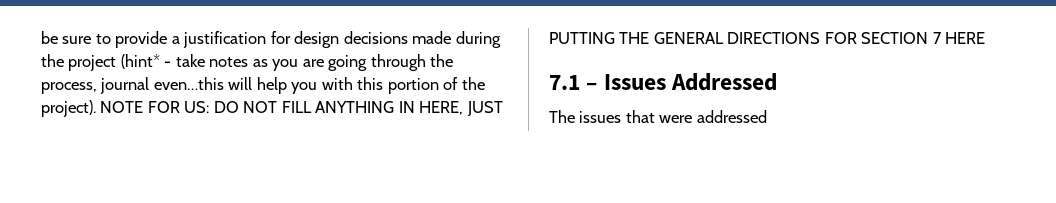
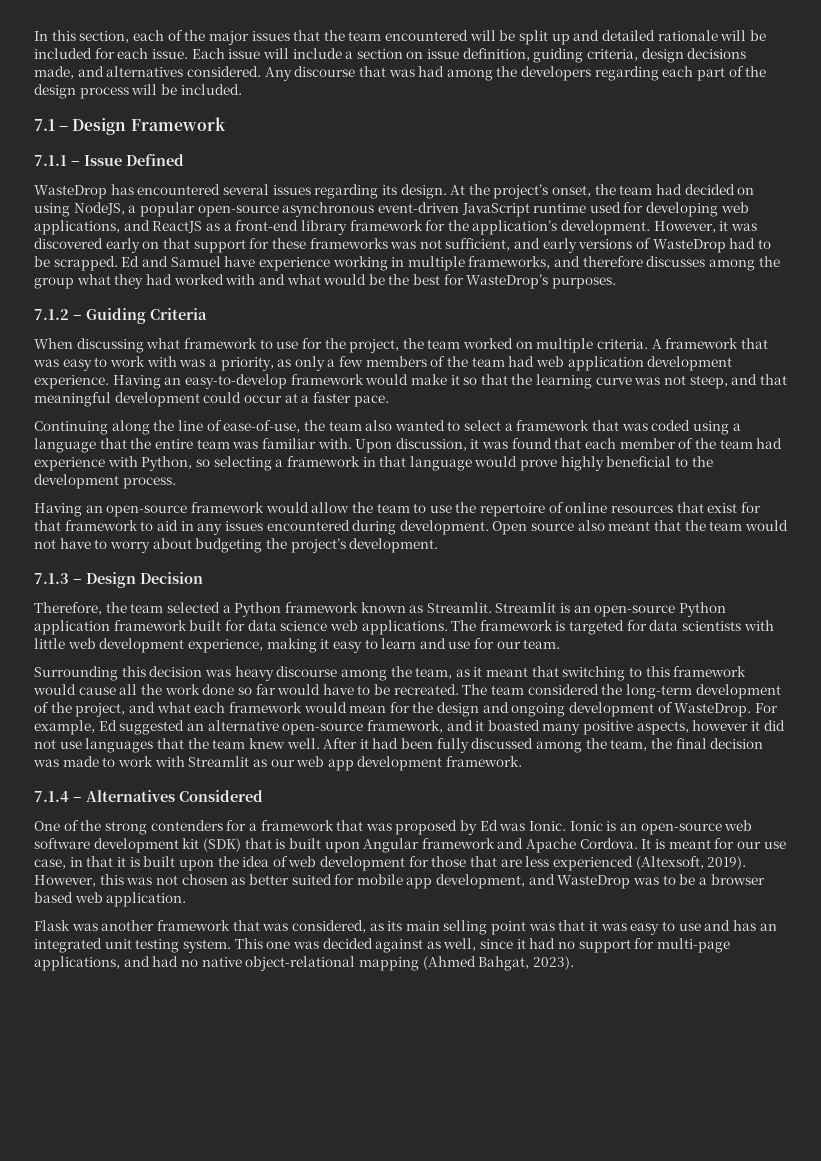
- be sure to provide a justification for design decisions made during the project (hint* - take notes as you are going through the process, journal even…this will help you with this portion of the project). NOTE FOR US: DO NOT FILL ANYTHING IN HERE, JUST PUTTING THE GENERAL DIRECTIONS FOR SECTION 7 HERE
- 7.1 – Issues Addressed
- The issues that were addressed
+ In this section, each of the major issues that the team encountered will be split up and detailed rationale will be included for each issue. Each issue will include a section on issue definition, guiding criteria, design decisions made, and alternatives considered. Any discourse that was had among the developers regarding each part of the design process will be included.
+ 7.1 – Design Framework
+ 7.1.1 – Issue Defined
+ WasteDrop has encountered several issues regarding its design. At the project’s onset, the team had decided on using NodeJS, a popular open-source asynchronous event-driven JavaScript runtime used for developing web applications, and ReactJS as a front-end library framework for the application’s development. However, it was discovered early on that support for these frameworks was not sufficient, and early versions of WasteDrop had to be scrapped. Ed and Samuel have experience working in multiple frameworks, and therefore discusses among the group what they had worked with and what would be the best for WasteDrop’s purposes.
+ 7.1.2 – Guiding Criteria
+ When discussing what framework to use for the project, the team worked on multiple criteria. A framework that was easy to work with was a priority, as only a few members of the team had web application development experience. Having an easy-to-develop framework would make it so that the learning curve was not steep, and that meaningful development could occur at a faster pace.
+ Continuing along the line of ease-of-use, the team also wanted to select a framework that was coded using a language that the entire team was familiar with. Upon discussion, it was found that each member of the team had experience with Python, so selecting a framework in that language would prove highly beneficial to the development process.
+ Having an open-source framework would allow the team to use the repertoire of online resources that exist for that framework to aid in any issues encountered during development. Open source also meant that the team would not have to worry about budgeting the project’s development.
+ 7.1.3 – Design Decision
+ Therefore, the team selected a Python framework known as Streamlit. Streamlit is an open-source Python application framework built for data science web applications. The framework is targeted for data scientists with little web development experience, making it easy to learn and use for our team.
+ Surrounding this decision was heavy discourse among the team, as it meant that switching to this framework would cause all the work done so far would have to be recreated. The team considered the long-term development of the project, and what each framework would mean for the design and ongoing development of WasteDrop. For example, Ed suggested an alternative open-source framework, and it boasted many positive aspects, however it did not use languages that the team knew well. After it had been fully discussed among the team, the final decision was made to work with Streamlit as our web app development framework.
+ 7.1.4 – Alternatives Considered
+ One of the strong contenders for a framework that was proposed by Ed was Ionic. Ionic is an open-source web software development kit (SDK) that is built upon Angular framework and Apache Cordova. It is meant for our use case, in that it is built upon the idea of web development for those that are less experienced (Altexsoft, 2019). However, this was not chosen as better suited for mobile app development, and WasteDrop was to be a browser based web application.
+ Flask was another framework that was considered, as its main selling point was that it was easy to use and has an integrated unit testing system. This one was decided against as well, since it had no support for multi-page applications, and had no native object-relational mapping (Ahmed Bahgat, 2023).

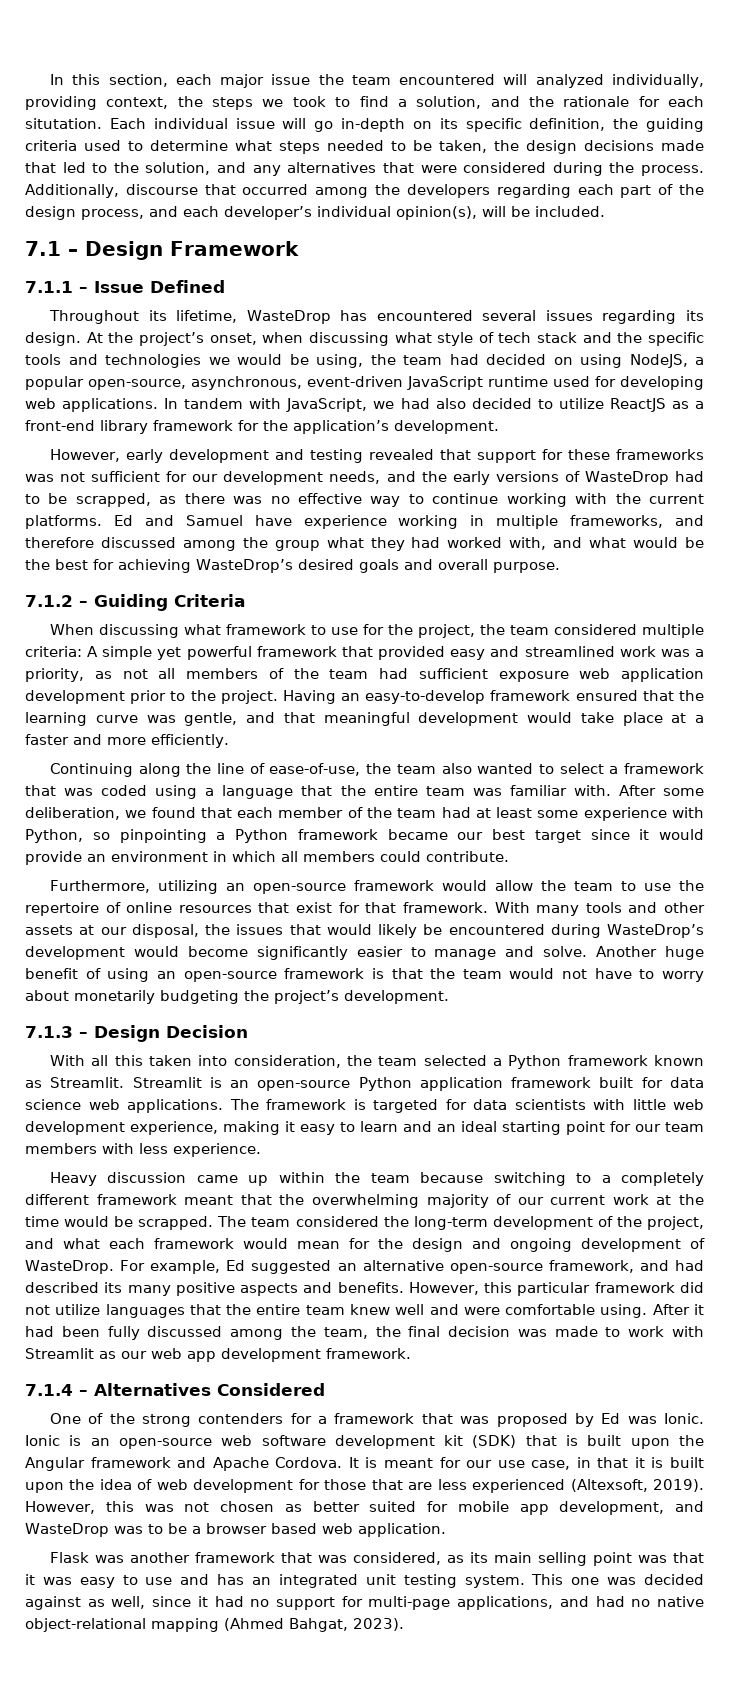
- In this section, each of the major issues that the team encountered will be split up and detailed rationale will be included for each issue. Each issue will include a section on issue definition, guiding criteria, design decisions made, and alternatives considered. Any discourse that was had among the developers regarding each part of the design process will be included.
+ In this section, each major issue the team encountered will analyzed individually, providing context, the steps we took to find a solution, and the rationale for each situtation. Each individual issue will go in-depth on its specific definition, the guiding criteria used to determine what steps needed to be taken, the design decisions made that led to the solution, and any alternatives that were considered during the process. Additionally, discourse that occurred among the developers regarding each part of the design process, and each developer’s individual opinion(s), will be included.
- WasteDrop has encountered several issues regarding its design.
+ Throughout its lifetime, WasteDrop has encountered several issues regarding its design.
- At the project’s onset, the team had decided on using NodeJS, a popular open-source asynchronous event-driven JavaScript runtime used for developing web applications, and ReactJS as a front-end library framework for the application’s development. However, it was discovered early on that support for these frameworks was not sufficient, and early versions of WasteDrop had to be scrapped.
+ At the project’s onset, when discussing what style of tech stack and the specific tools and technologies we would be using, the team had decided on using NodeJS, a popular open-source, asynchronous, event-driven JavaScript runtime used for developing web applications. In tandem with JavaScript, we had also decided to utilize ReactJS as a front-end library framework for the application’s development.
+ However, early development and testing revealed that support for these frameworks was not sufficient for our development needs, and the early versions of WasteDrop had to be scrapped, as there was no effective way to continue working with the current platforms.
- Ed and Samuel have experience working in multiple frameworks, and therefore discusses among the group what they had worked with and what would be the best for WasteDrop’s purposes.
+ Ed and Samuel have experience working in multiple frameworks, and therefore discussed among the group what they had worked with, and what would be the best for achieving WasteDrop’s desired goals and overall purpose.
- When discussing what framework to use for the project, the team worked on multiple criteria. A framework that was easy to work with was a priority, as only a few members of the team had web application development experience. Having an easy-to-develop framework would make it so that the learning curve was not steep, and that meaningful development could occur at a faster pace.
+ When discussing what framework to use for the project, the team considered multiple criteria: A simple yet powerful framework that provided easy and streamlined work was a priority, as not all members of the team had sufficient exposure web application development prior to the project. Having an easy-to-develop framework ensured that the learning curve was gentle, and that meaningful development would take place at a faster and more efficiently.
- Upon discussion, it was found that each member of the team had experience with Python, so selecting a framework in that language would prove highly beneficial to the development process.
- Having an open-source framework would allow the team to use the repertoire of online resources that exist for that framework to aid in any issues encountered during development. Open source also meant that the team would not have to worry about budgeting the project’s development.
+ After some deliberation, we found that each member of the team had at least some experience with Python, so pinpointing a Python framework became our best target since it would provide an environment in which all members could contribute.
+ Furthermore, utilizing an open-source framework would allow the team to use the repertoire of online resources that exist for that framework. With many tools and other assets at our disposal, the issues that would likely be encountered during WasteDrop’s development would become significantly easier to manage and solve. Another huge benefit of using an open-source framework is that the team would not have to worry about monetarily budgeting the project’s development.
- Therefore, the team selected a Python framework known as Streamlit.
+ With all this taken into consideration, the team selected a Python framework known as Streamlit.
- The framework is targeted for data scientists with little web development experience, making it easy to learn and use for our team.
- Surrounding this decision was heavy discourse among the team, as it meant that switching to this framework would cause all the work done so far would have to be recreated.
+ The framework is targeted for data scientists with little web development experience, making it easy to learn and an ideal starting point for our team members with less experience.
+ Heavy discussion came up within the team because switching to a completely different framework meant that the overwhelming majority of our current work at the time would be scrapped.
- For example, Ed suggested an alternative open-source framework, and it boasted many positive aspects, however it did not use languages that the team knew well.
+ For example, Ed suggested an alternative open-source framework, and had described its many positive aspects and benefits. However, this particular framework did not utilize languages that the entire team knew well and were comfortable using.
- Ionic is an open-source web software development kit (SDK) that is built upon Angular framework and Apache Cordova.
+ Ionic is an open-source web software development kit (SDK) that is built upon the Angular framework and Apache Cordova.

